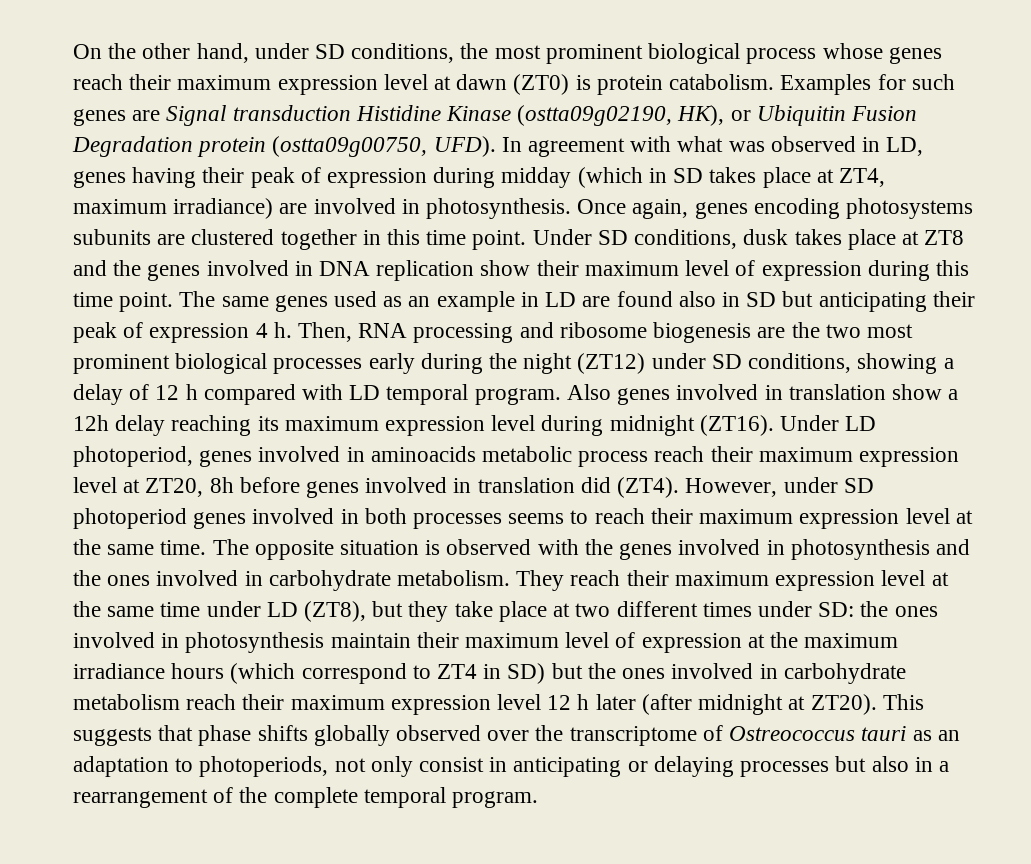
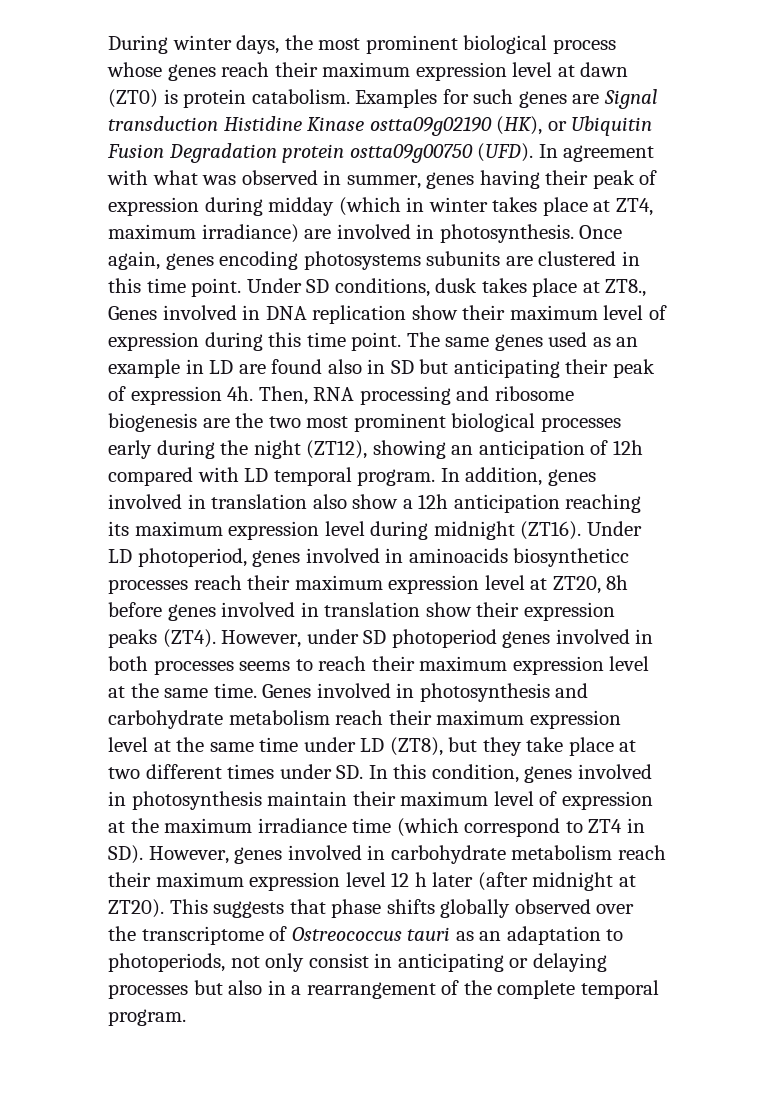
- On the other hand, under SD conditions, the most prominent biological process whose genes reach their maximum expression level at dawn (ZT0) is protein catabolism.
+ During winter days, the most prominent biological process whose genes reach their maximum expression level at dawn (ZT0) is protein catabolism.
- Examples for such genes are Signal transduction Histidine Kinase (ostta09g02190, HK), or Ubiquitin Fusion Degradation protein (ostta09g00750, UFD).
+ Examples for such genes are Signal transduction Histidine Kinase ostta09g02190 (HK), or Ubiquitin Fusion Degradation protein ostta09g00750 (UFD).
- In agreement with what was observed in LD, genes having their peak of expression during midday (which in SD takes place at ZT4, maximum irradiance) are involved in photosynthesis.
+ In agreement with what was observed in summer, genes having their peak of expression during midday (which in winter takes place at ZT4, maximum irradiance) are involved in photosynthesis.
- Once again, genes encoding photosystems subunits are clustered together in this time point.
+ Once again, genes encoding photosystems subunits are clustered in this time point.
- Under SD conditions, dusk takes place at ZT8 and the genes involved in DNA replication show their maximum level of expression during this time point.
+ Under SD conditions, dusk takes place at ZT8., Genes involved in DNA replication show their maximum level of expression during this time point.
- The same genes used as an example in LD are found also in SD but anticipating their peak of expression 4 h.
+ The same genes used as an example in LD are found also in SD but anticipating their peak of expression 4h.
- Then, RNA processing and ribosome biogenesis are the two most prominent biological processes early during the night (ZT12) under SD conditions, showing a delay of 12 h compared with LD temporal program.
+ Then, RNA processing and ribosome biogenesis are the two most prominent biological processes early during the night (ZT12), showing an anticipation of 12h compared with LD temporal program.
- Also genes involved in translation show a 12h delay reaching its maximum expression level during midnight (ZT16).
+ In addition, genes involved in translation also show a 12h anticipation reaching its maximum expression level during midnight (ZT16).
- Under LD photoperiod, genes involved in aminoacids metabolic process reach their maximum expression level at ZT20, 8h before genes involved in translation did (ZT4).
+ Under LD photoperiod, genes involved in aminoacids biosyntheticc processes reach their maximum expression level at ZT20, 8h before genes involved in translation show their expression peaks (ZT4).
- The opposite situation is observed with the genes involved in photosynthesis and the ones involved in carbohydrate metabolism. They reach their maximum expression level at the same time under LD (ZT8), but they take place at two different times under SD: the ones involved in photosynthesis maintain their maximum level of expression at the maximum irradiance hours (which correspond to ZT4 in SD) but the ones involved in carbohydrate metabolism reach their maximum expression level 12 h later (after midnight at ZT20).
+ Genes involved in photosynthesis and carbohydrate metabolism reach their maximum expression level at the same time under LD (ZT8), but they take place at two different times under SD. In this condition, genes involved in photosynthesis maintain their maximum level of expression at the maximum irradiance time (which correspond to ZT4 in SD). However, genes involved in carbohydrate metabolism reach their maximum expression level 12 h later (after midnight at ZT20).

